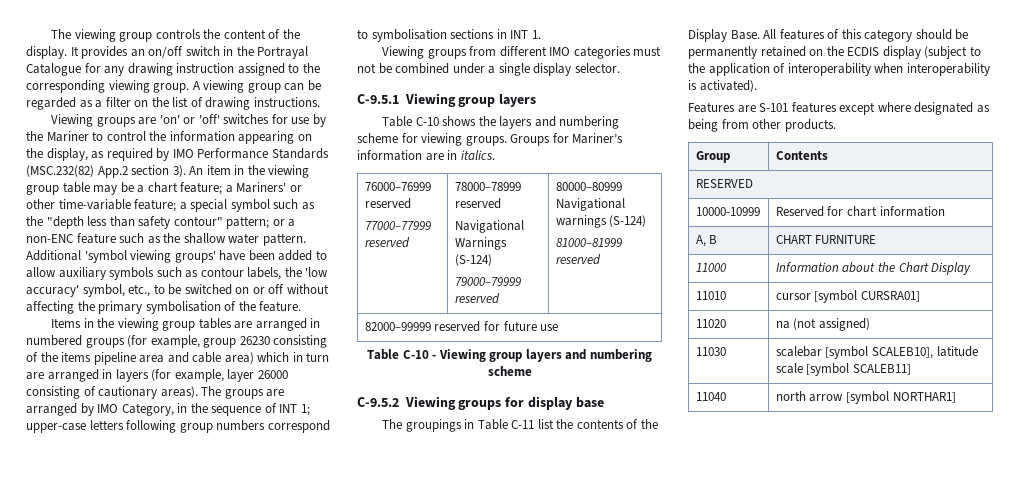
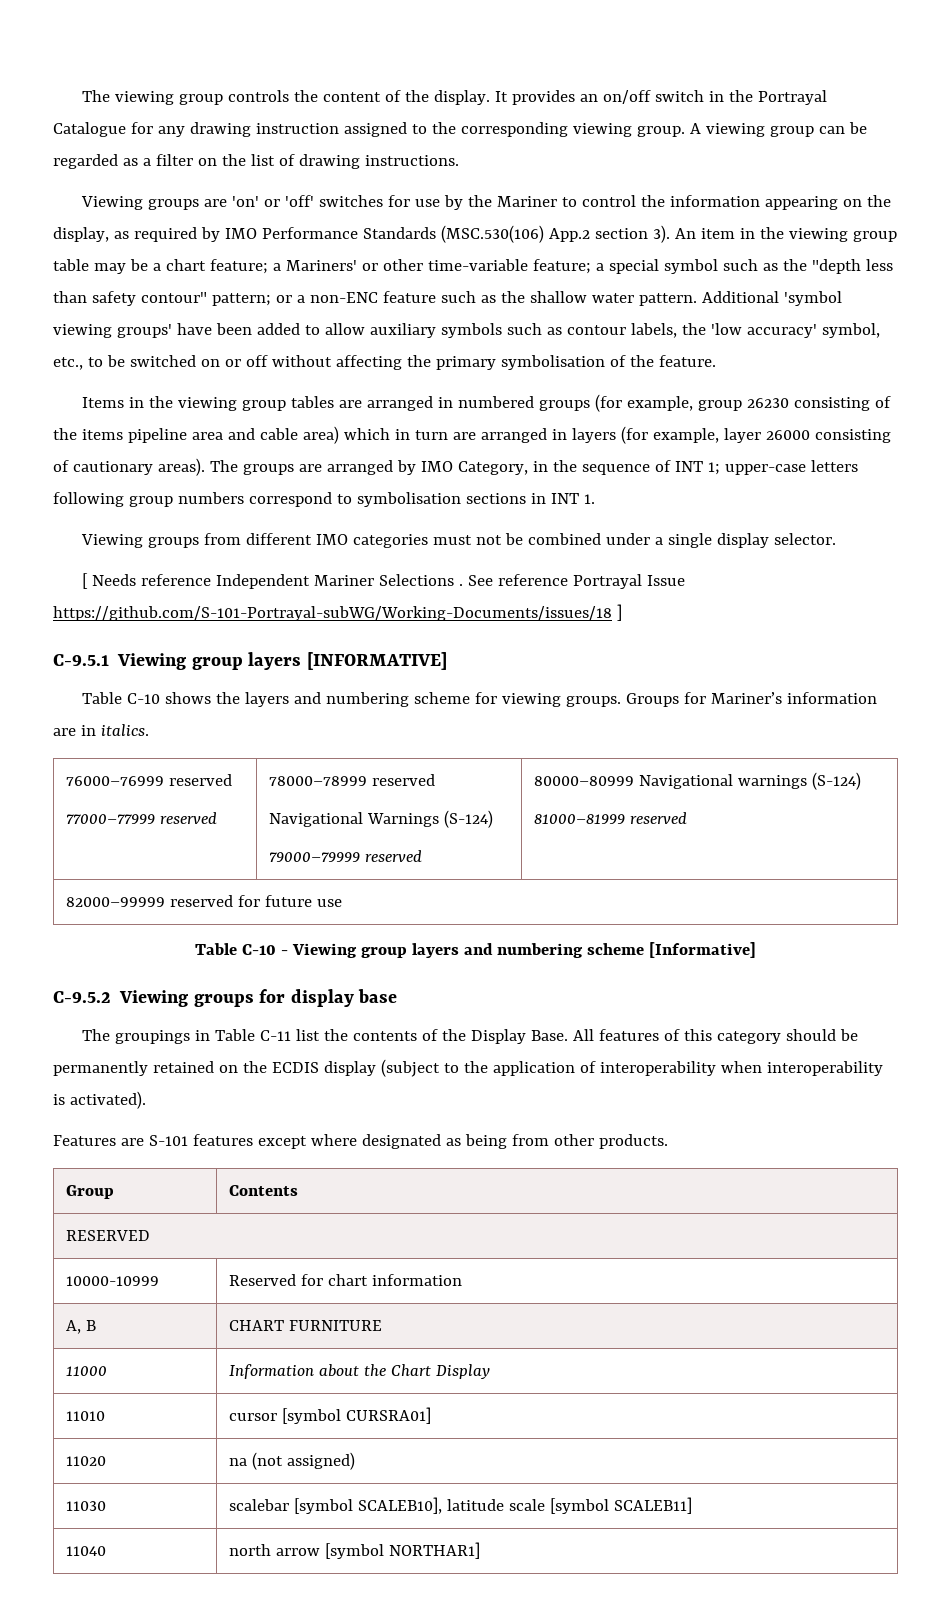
- Viewing groups are 'on' or 'off' switches for use by the Mariner to control the information appearing on the display, as required by IMO Performance Standards (MSC.232(82) App.2 section 3).
+ Viewing groups are 'on' or 'off' switches for use by the Mariner to control the information appearing on the display, as required by IMO Performance Standards (MSC.530(106) App.2 section 3).
+ [ Needs reference Independent Mariner Selections . See reference Portrayal Issue https://github.com/S-101-Portrayal-subWG/Working-Documents/issues/18 ]
- C-9.5.1 Viewing group layers
+ C-9.5.1 Viewing group layers [INFORMATIVE]
- Table C-10 - Viewing group layers and numbering scheme
+ Table C-10 - Viewing group layers and numbering scheme [Informative]

